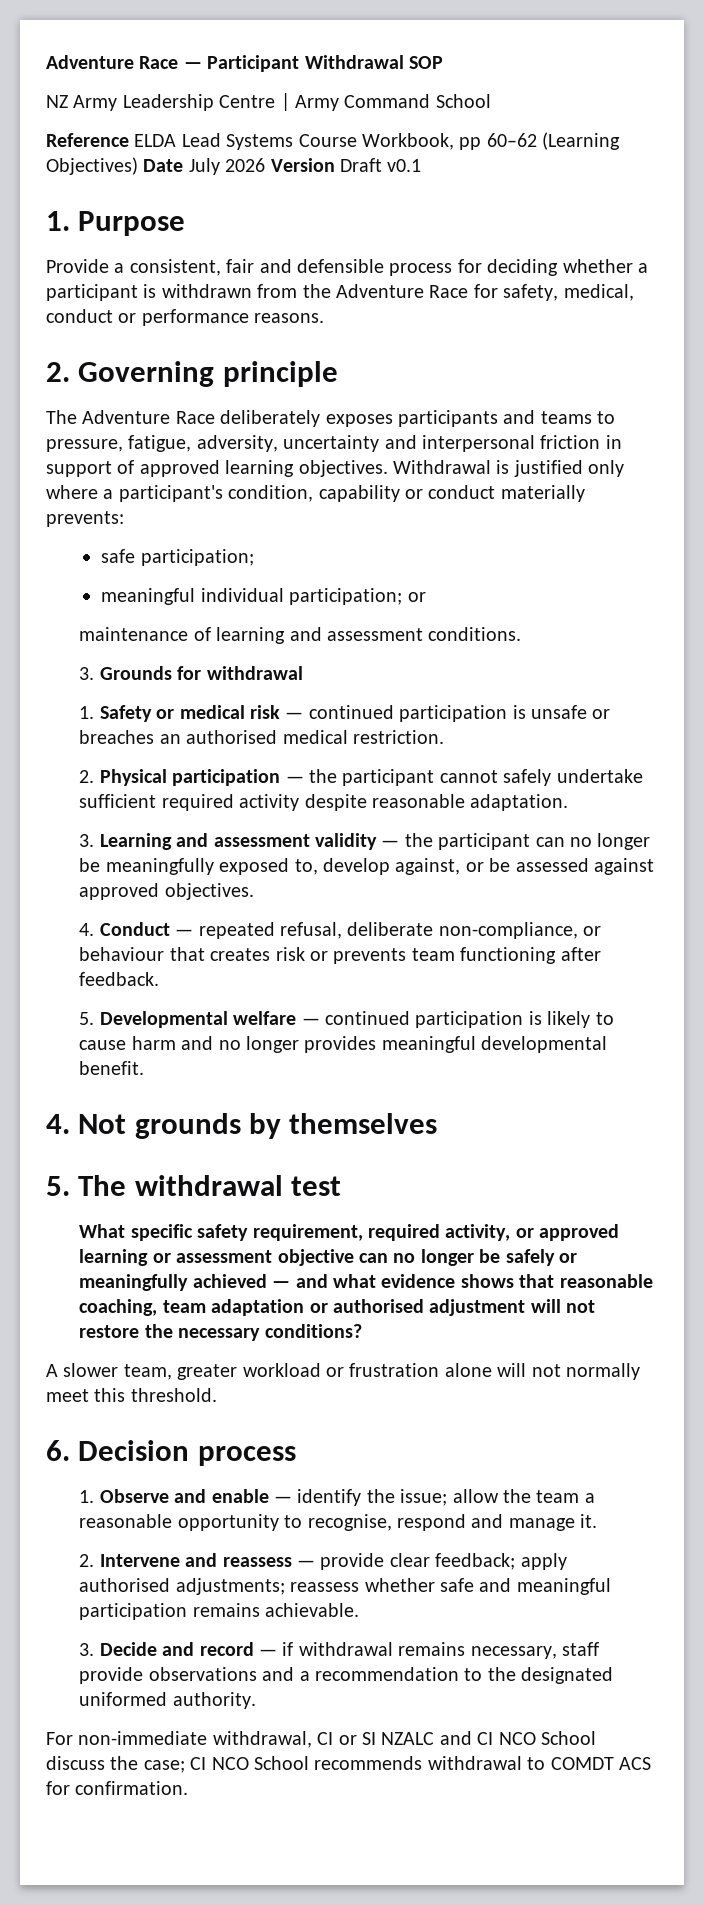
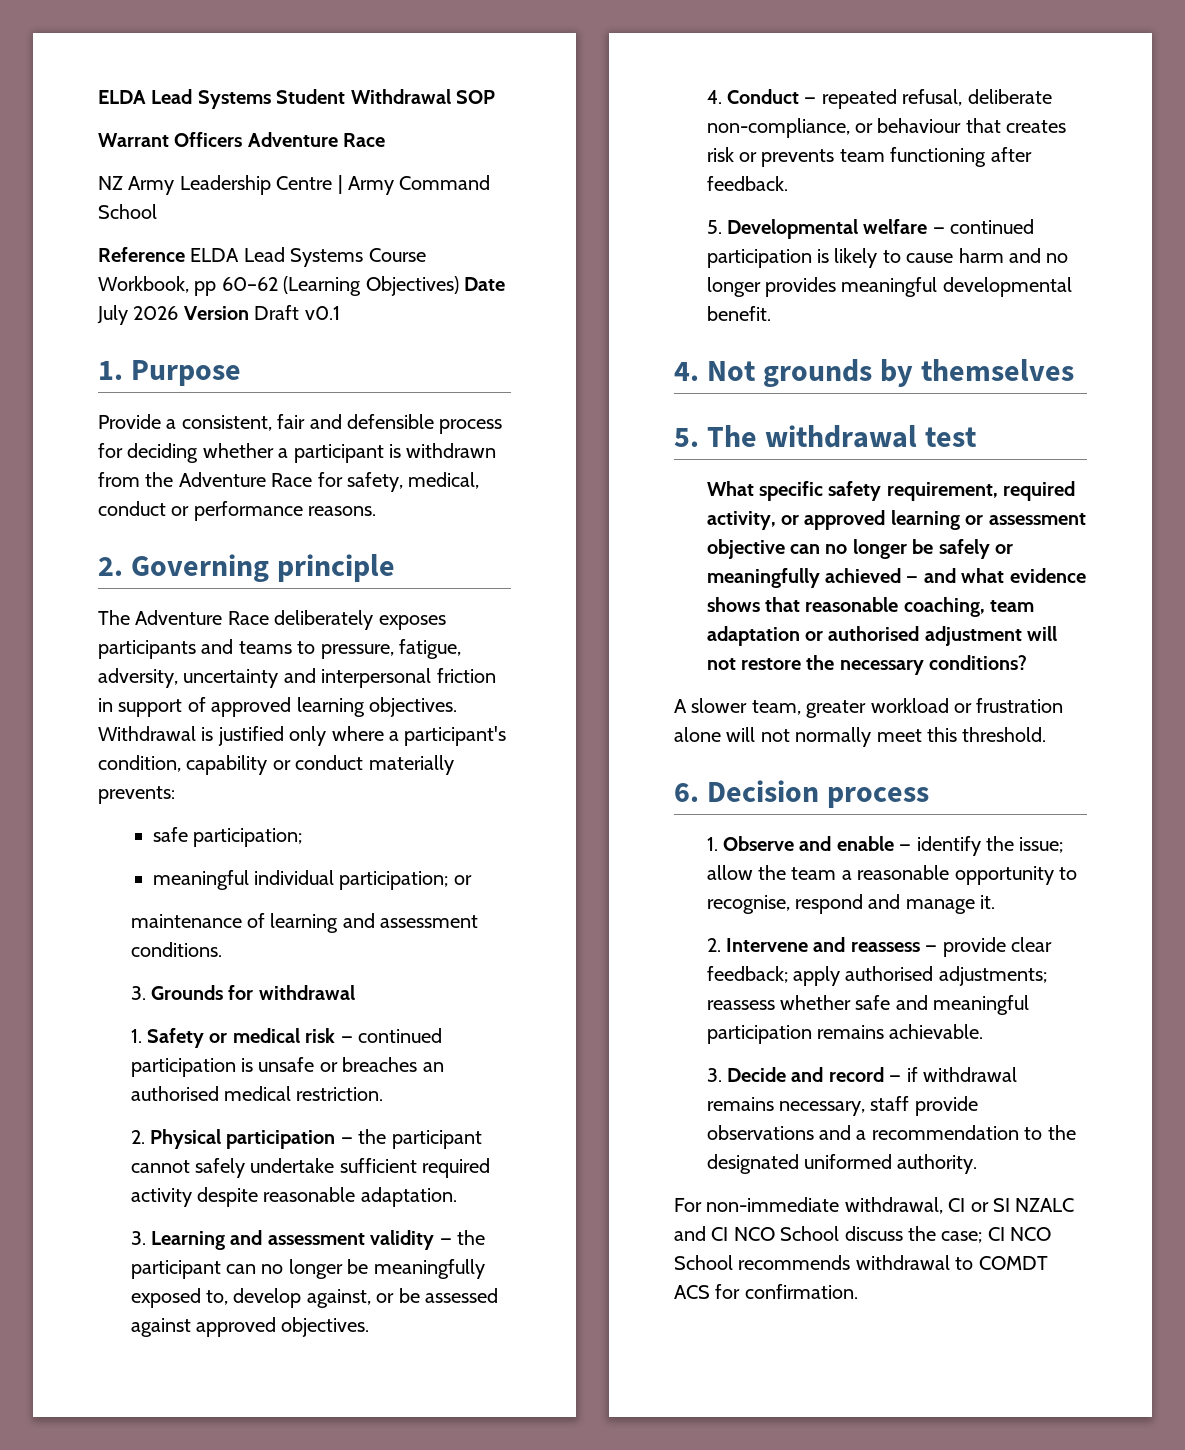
- Adventure Race — Participant Withdrawal SOP
+ ELDA Lead Systems Student Withdrawal SOP
+ Warrant Officers Adventure Race

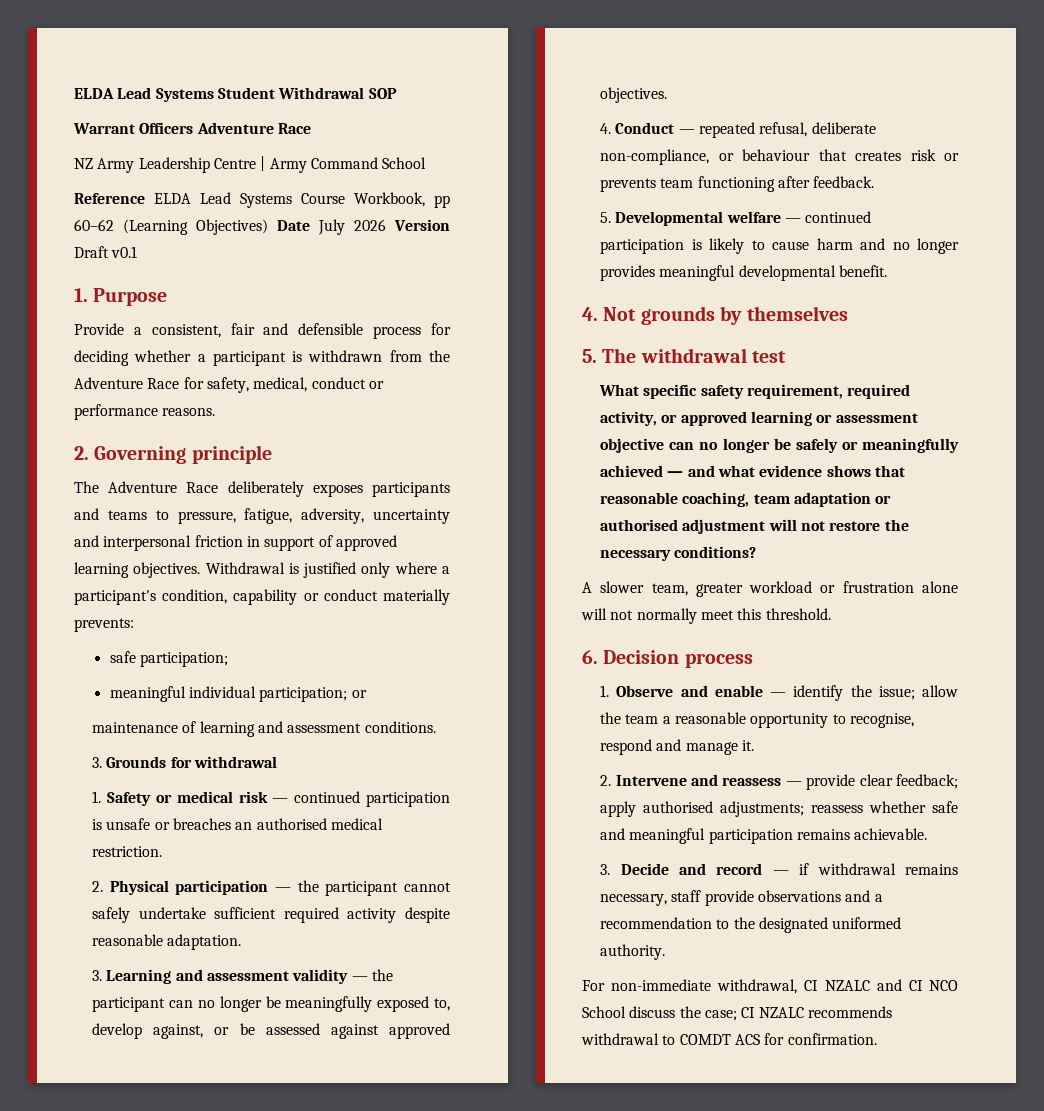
- For non-immediate withdrawal, CI or SI NZALC and CI NCO School discuss the case; CI NCO School recommends withdrawal to COMDT ACS for confirmation.
+ For non-immediate withdrawal, CI NZALC and CI NCO School discuss the case; CI NZALC recommends withdrawal to COMDT ACS for confirmation.

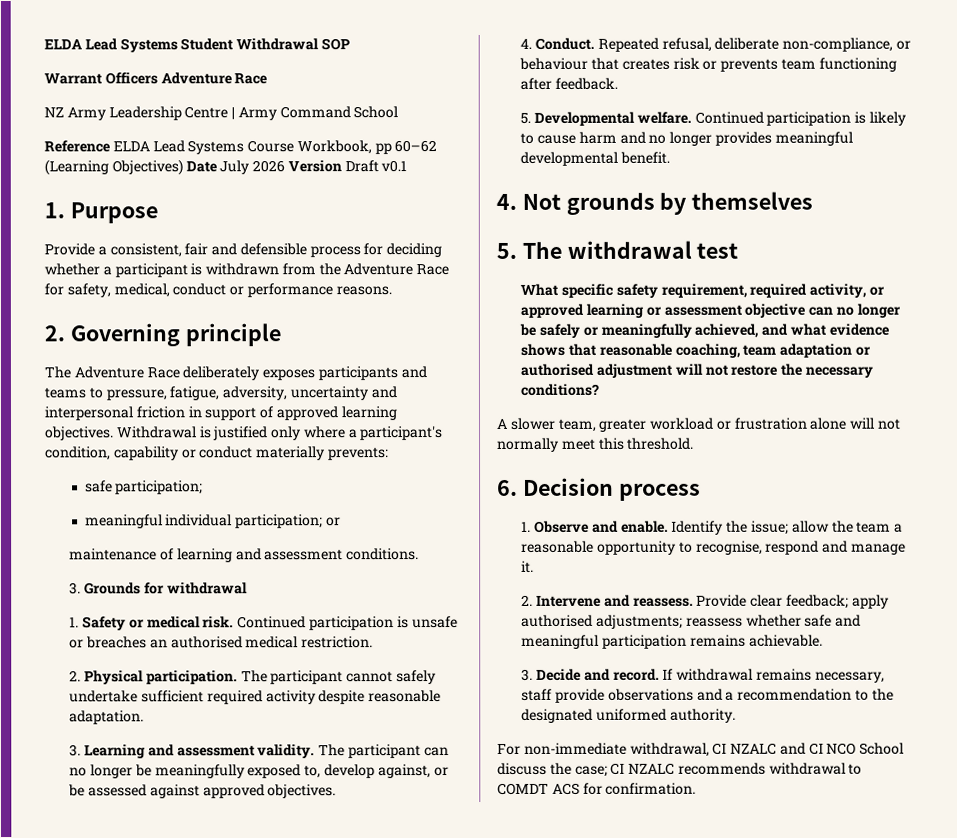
- 1. Safety or medical risk — continued participation is unsafe or breaches an authorised medical restriction.
+ 1. Safety or medical risk. Continued participation is unsafe or breaches an authorised medical restriction.
- 2. Physical participation — the participant cannot safely undertake sufficient required activity despite reasonable adaptation.
+ 2. Physical participation. The participant cannot safely undertake sufficient required activity despite reasonable adaptation.
- 3. Learning and assessment validity — the participant can no longer be meaningfully exposed to, develop against, or be assessed against approved objectives.
+ 3. Learning and assessment validity. The participant can no longer be meaningfully exposed to, develop against, or be assessed against approved objectives.
- 4. Conduct — repeated refusal, deliberate non-compliance, or behaviour that creates risk or prevents team functioning after feedback.
+ 4. Conduct. Repeated refusal, deliberate non-compliance, or behaviour that creates risk or prevents team functioning after feedback.
- 5. Developmental welfare — continued participation is likely to cause harm and no longer provides meaningful developmental benefit.
+ 5. Developmental welfare. Continued participation is likely to cause harm and no longer provides meaningful developmental benefit.
- What specific safety requirement, required activity, or approved learning or assessment objective can no longer be safely or meaningfully achieved — and what evidence shows that reasonable coaching, team adaptation or authorised adjustment will not restore the necessary conditions?
+ What specific safety requirement, required activity, or approved learning or assessment objective can no longer be safely or meaningfully achieved, and what evidence shows that reasonable coaching, team adaptation or authorised adjustment will not restore the necessary conditions?
- 1. Observe and enable — identify the issue; allow the team a reasonable opportunity to recognise, respond and manage it.
+ 1. Observe and enable. Identify the issue; allow the team a reasonable opportunity to recognise, respond and manage it.
- 2. Intervene and reassess — provide clear feedback; apply authorised adjustments; reassess whether safe and meaningful participation remains achievable.
+ 2. Intervene and reassess. Provide clear feedback; apply authorised adjustments; reassess whether safe and meaningful participation remains achievable.
- 3. Decide and record — if withdrawal remains necessary, staff provide observations and a recommendation to the designated uniformed authority.
+ 3. Decide and record. If withdrawal remains necessary, staff provide observations and a recommendation to the designated uniformed authority.

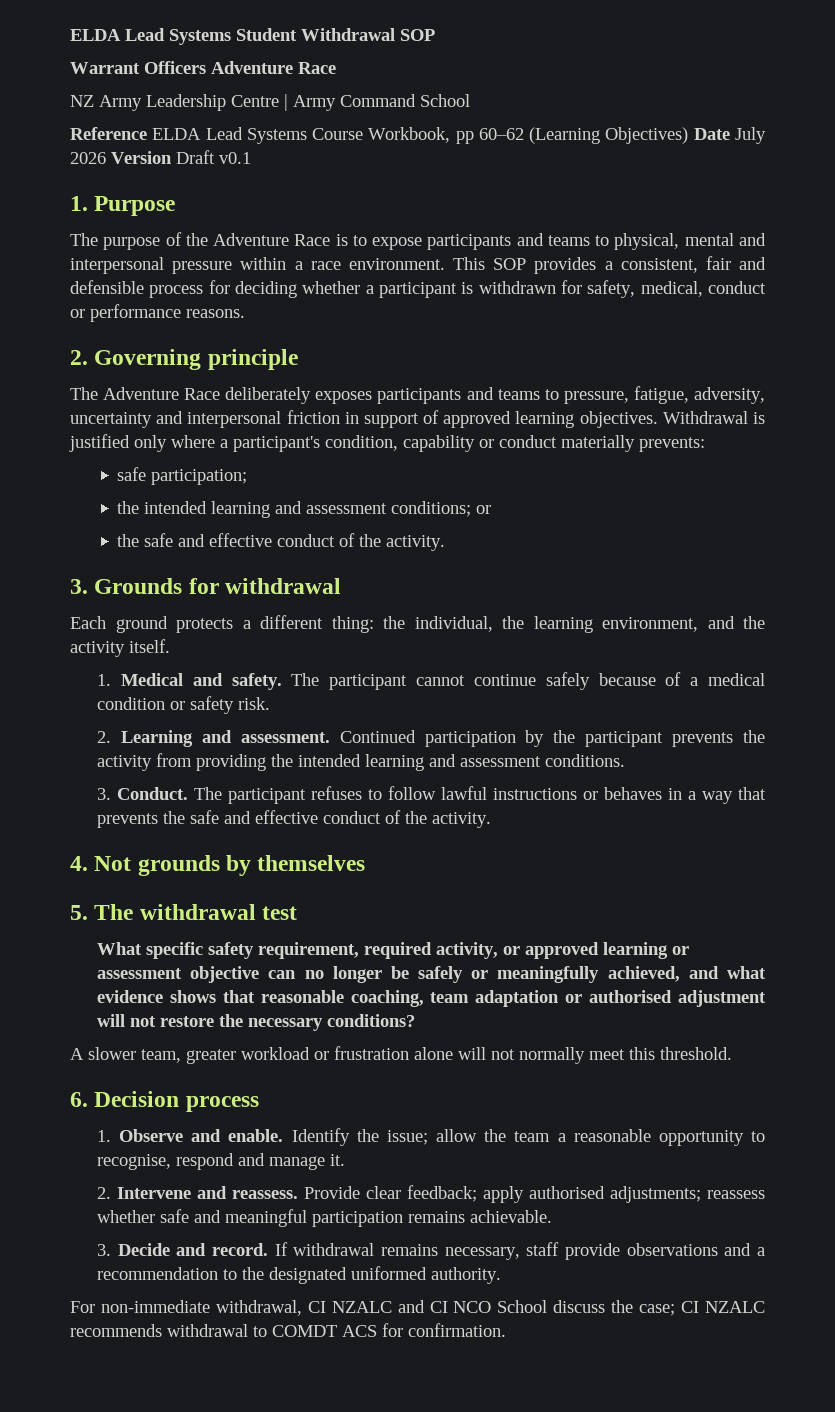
- Provide a consistent, fair and defensible process for deciding whether a participant is withdrawn from the Adventure Race for safety, medical, conduct or performance reasons.
+ The purpose of the Adventure Race is to expose participants and teams to physical, mental and interpersonal pressure within a race environment. This SOP provides a consistent, fair and defensible process for deciding whether a participant is withdrawn for safety, medical, conduct or performance reasons.
- meaningful individual participation; or
- maintenance of learning and assessment conditions.
+ the intended learning and assessment conditions; or
+ the safe and effective conduct of the activity.
+ 3. Grounds for withdrawal
+ Each ground protects a different thing: the individual, the learning environment, and the activity itself.
+ 1. Medical and safety. The participant cannot continue safely because of a medical condition or safety risk.
+ 2. Learning and assessment. Continued participation by the participant prevents the activity from providing the intended learning and assessment conditions.
- 3. Grounds for withdrawal
- 1. Safety or medical risk. Continued participation is unsafe or breaches an authorised medical restriction.
- 2. Physical participation. The participant cannot safely undertake sufficient required activity despite reasonable adaptation.
- 3. Learning and assessment validity. The participant can no longer be meaningfully exposed to, develop against, or be assessed against approved objectives.
- 4. Conduct. Repeated refusal, deliberate non-compliance, or behaviour that creates risk or prevents team functioning after feedback.
- 5. Developmental welfare. Continued participation is likely to cause harm and no longer provides meaningful developmental benefit.
+ 3. Conduct. The participant refuses to follow lawful instructions or behaves in a way that prevents the safe and effective conduct of the activity.

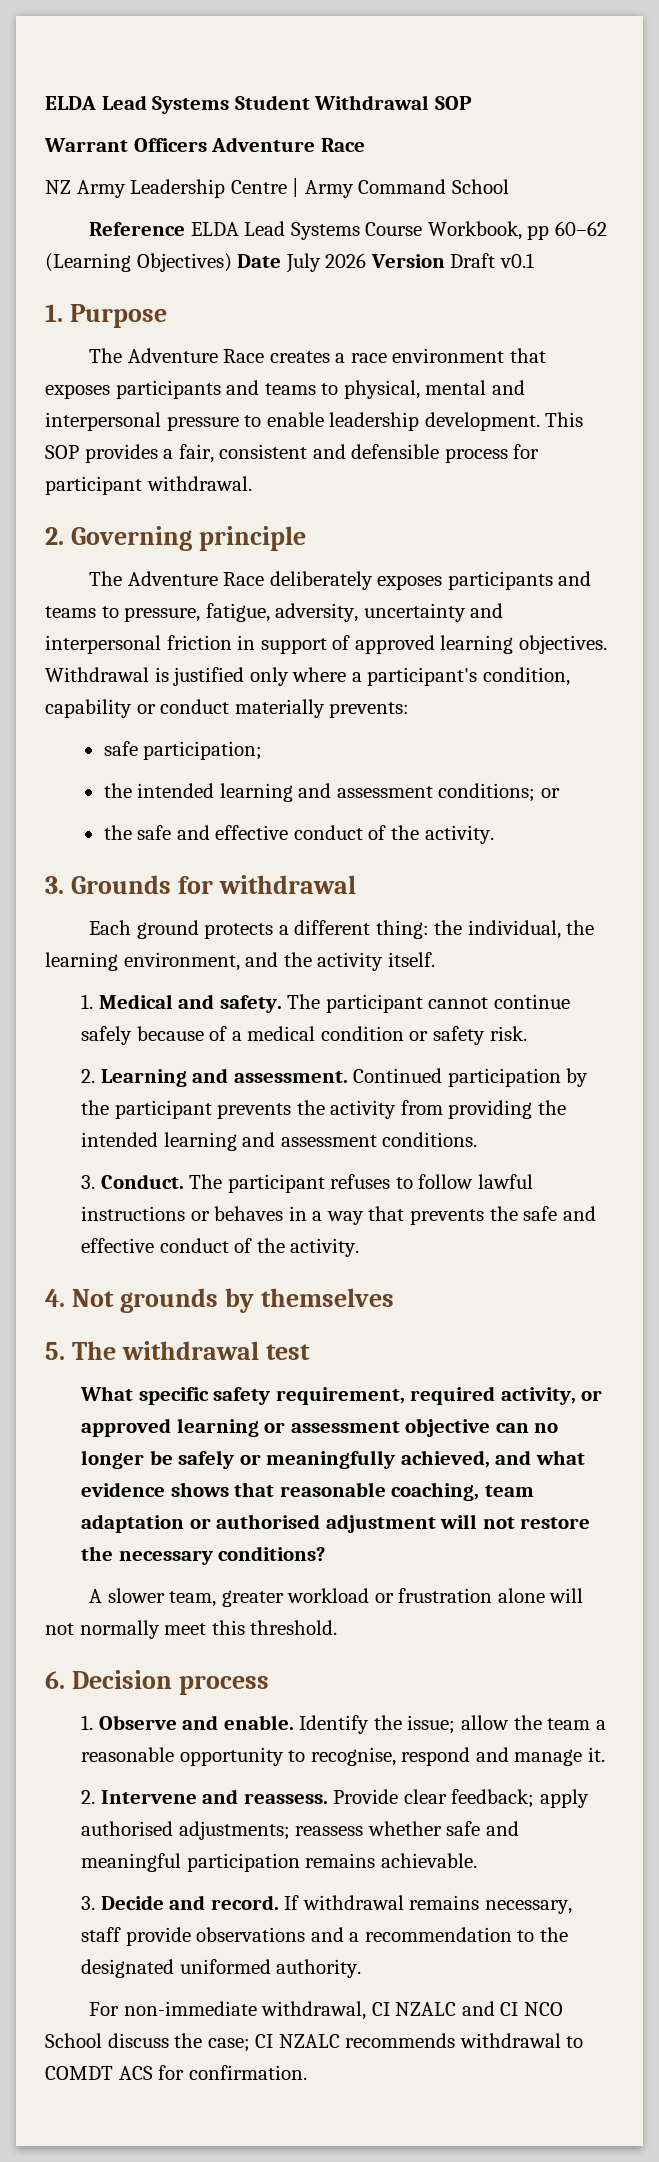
- The purpose of the Adventure Race is to expose participants and teams to physical, mental and interpersonal pressure within a race environment.
+ The Adventure Race creates a race environment that exposes participants and teams to physical, mental and interpersonal pressure to enable leadership development.
- This SOP provides a consistent, fair and defensible process for deciding whether a participant is withdrawn for safety, medical, conduct or performance reasons.
+ This SOP provides a fair, consistent and defensible process for participant withdrawal.

